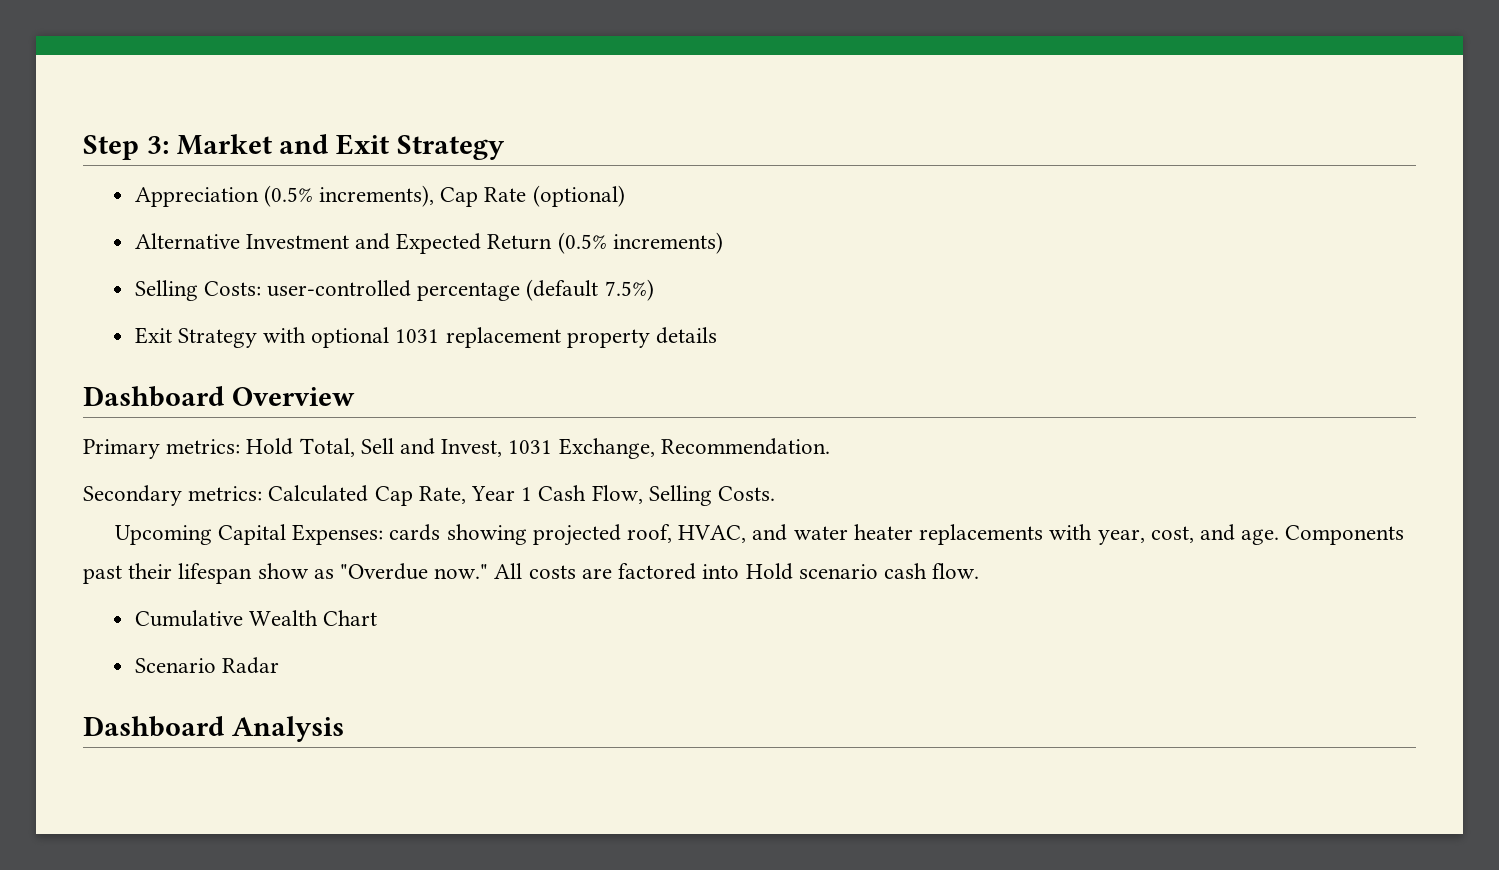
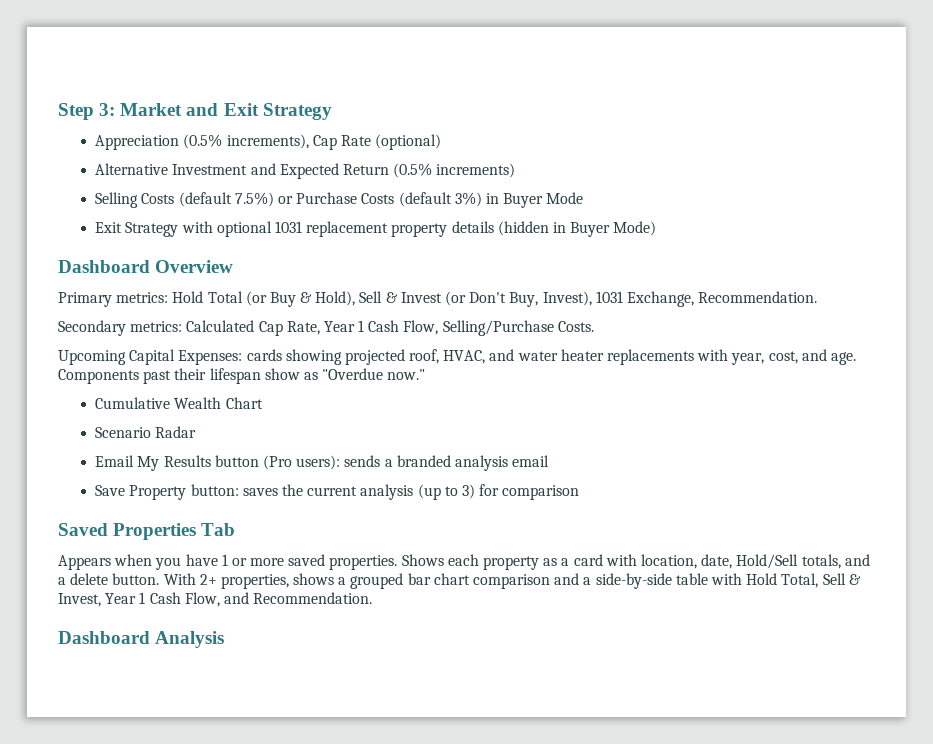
- Selling Costs: user-controlled percentage (default 7.5%)
+ Selling Costs (default 7.5%) or Purchase Costs (default 3%) in Buyer Mode
- Exit Strategy with optional 1031 replacement property details
+ Exit Strategy with optional 1031 replacement property details (hidden in Buyer Mode)
- Primary metrics: Hold Total, Sell and Invest, 1031 Exchange, Recommendation.
+ Primary metrics: Hold Total (or Buy & Hold), Sell & Invest (or Don't Buy, Invest), 1031 Exchange, Recommendation.
- Secondary metrics: Calculated Cap Rate, Year 1 Cash Flow, Selling Costs.
+ Secondary metrics: Calculated Cap Rate, Year 1 Cash Flow, Selling/Purchase Costs.
- All costs are factored into Hold scenario cash flow.
+ Email My Results button (Pro users): sends a branded analysis email
+ Save Property button: saves the current analysis (up to 3) for comparison
+ Saved Properties Tab
+ Appears when you have 1 or more saved properties. Shows each property as a card with location, date, Hold/Sell totals, and a delete button. With 2+ properties, shows a grouped bar chart comparison and a side-by-side table with Hold Total, Sell & Invest, Year 1 Cash Flow, and Recommendation.

